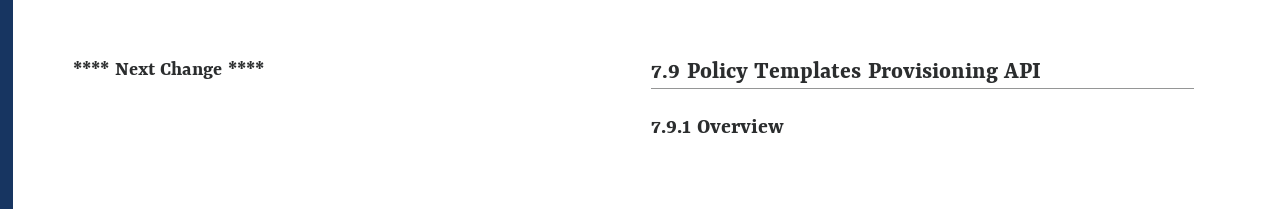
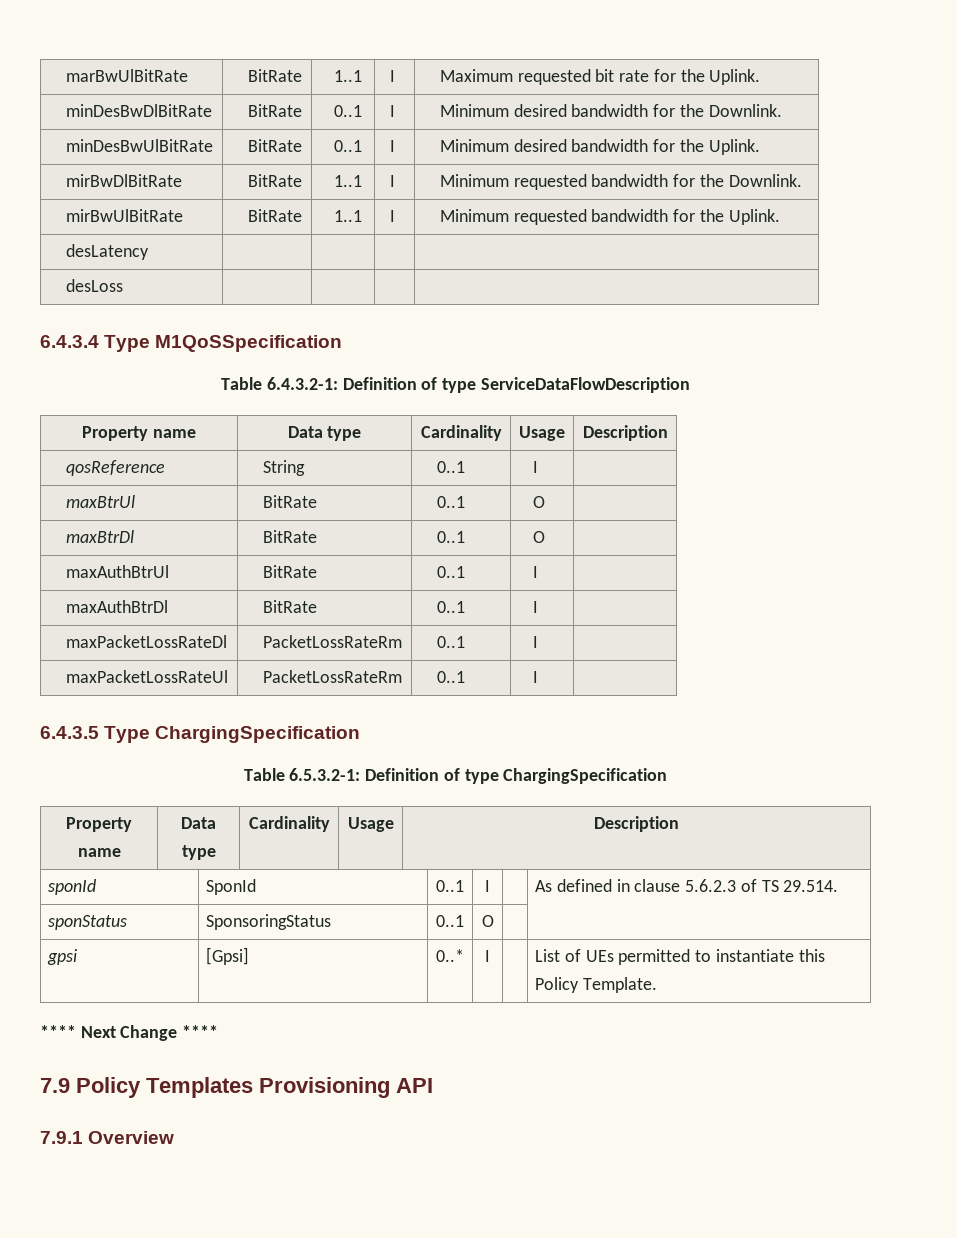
+ marBwUlBitRate | BitRate | 1..1 | I | Maximum requested bit rate for the Uplink.
+ minDesBwDlBitRate | BitRate | 0..1 | I | Minimum desired bandwidth for the Downlink.
+ minDesBwUlBitRate | BitRate | 0..1 | I | Minimum desired bandwidth for the Uplink.
+ mirBwDlBitRate | BitRate | 1..1 | I | Minimum requested bandwidth for the Downlink.
+ mirBwUlBitRate | BitRate | 1..1 | I | Minimum requested bandwidth for the Uplink.
+ desLatency | | | |
+ desLoss | | | |
+ 6.4.3.4 Type M1QoSSpecification
+ Table 6.4.3.2-1: Definition of type ServiceDataFlowDescription
+ Property name | Data type | Cardinality | Usage | Description
+ qosReference | String | 0..1 | I |
+ maxBtrUl | BitRate | 0..1 | O |
+ maxBtrDl | BitRate | 0..1 | O |
+ maxAuthBtrUl | BitRate | 0..1 | I |
+ maxAuthBtrDl | BitRate | 0..1 | I |
+ maxPacketLossRateDl | PacketLossRateRm | 0..1 | I |
+ maxPacketLossRateUl | PacketLossRateRm | 0..1 | I |
+ 6.4.3.5 Type ChargingSpecification
+ Table 6.5.3.2-1: Definition of type ChargingSpecification
+ Property name | Data type | Cardinality | Usage | Description
+ sponId | SponId | 0..1 | I | | As defined in clause 5.6.2.3 of TS 29.514.
+ sponStatus | SponsoringStatus | 0..1 | O | |
+ gpsi | [Gpsi] | 0..* | I | | List of UEs permitted to instantiate this Policy Template.

